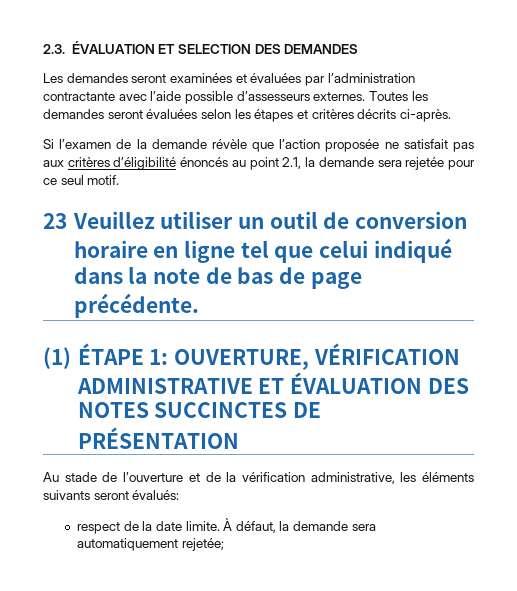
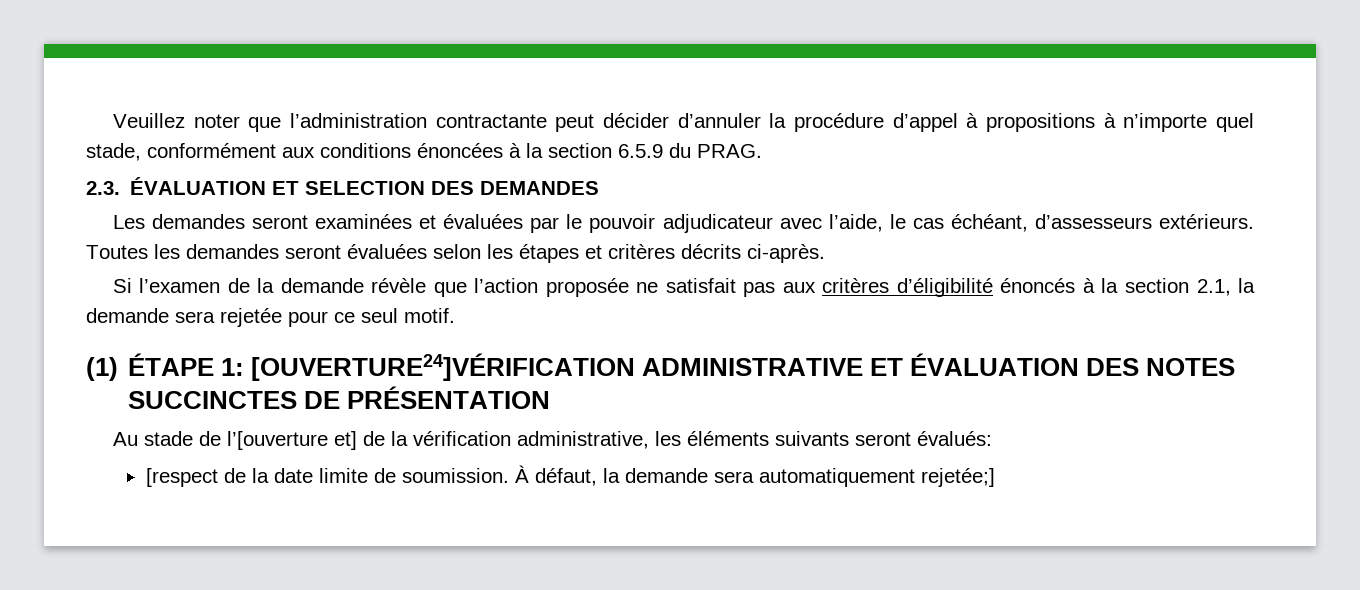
+ Veuillez noter que l’administration contractante peut décider d’annuler la procédure d’appel à propositions à n’importe quel stade, conformément aux conditions énoncées à la section 6.5.9 du PRAG.
- Les demandes seront examinées et évaluées par l’administration contractante avec l’aide possible d’assesseurs externes.
+ Les demandes seront examinées et évaluées par le pouvoir adjudicateur avec l’aide, le cas échéant, d’assesseurs extérieurs.
- Si l’examen de la demande révèle que l’action proposée ne satisfait pas aux critères d’éligibilité énoncés au point 2.1, la demande sera rejetée pour ce seul motif.
+ Si l’examen de la demande révèle que l’action proposée ne satisfait pas aux critères d’éligibilité énoncés à la section 2.1, la demande sera rejetée pour ce seul motif.
- 23 Veuillez utiliser un outil de conversion horaire en ligne tel que celui indiqué dans la note de bas de page précédente.
- (1) ÉTAPE 1: OUVERTURE, VÉRIFICATION ADMINISTRATIVE ET ÉVALUATION DES NOTES SUCCINCTES DE PRÉSENTATION
+ (1) ÉTAPE 1: [OUVERTURE24]VÉRIFICATION ADMINISTRATIVE ET ÉVALUATION DES NOTES SUCCINCTES DE PRÉSENTATION
- Au stade de l’ouverture et de la vérification administrative, les éléments suivants seront évalués:
+ Au stade de l’[ouverture et] de la vérification administrative, les éléments suivants seront évalués:
- respect de la date limite.
+ [respect de la date limite de soumission.
- À défaut, la demande sera automatiquement rejetée;
+ À défaut, la demande sera automatiquement rejetée;]

